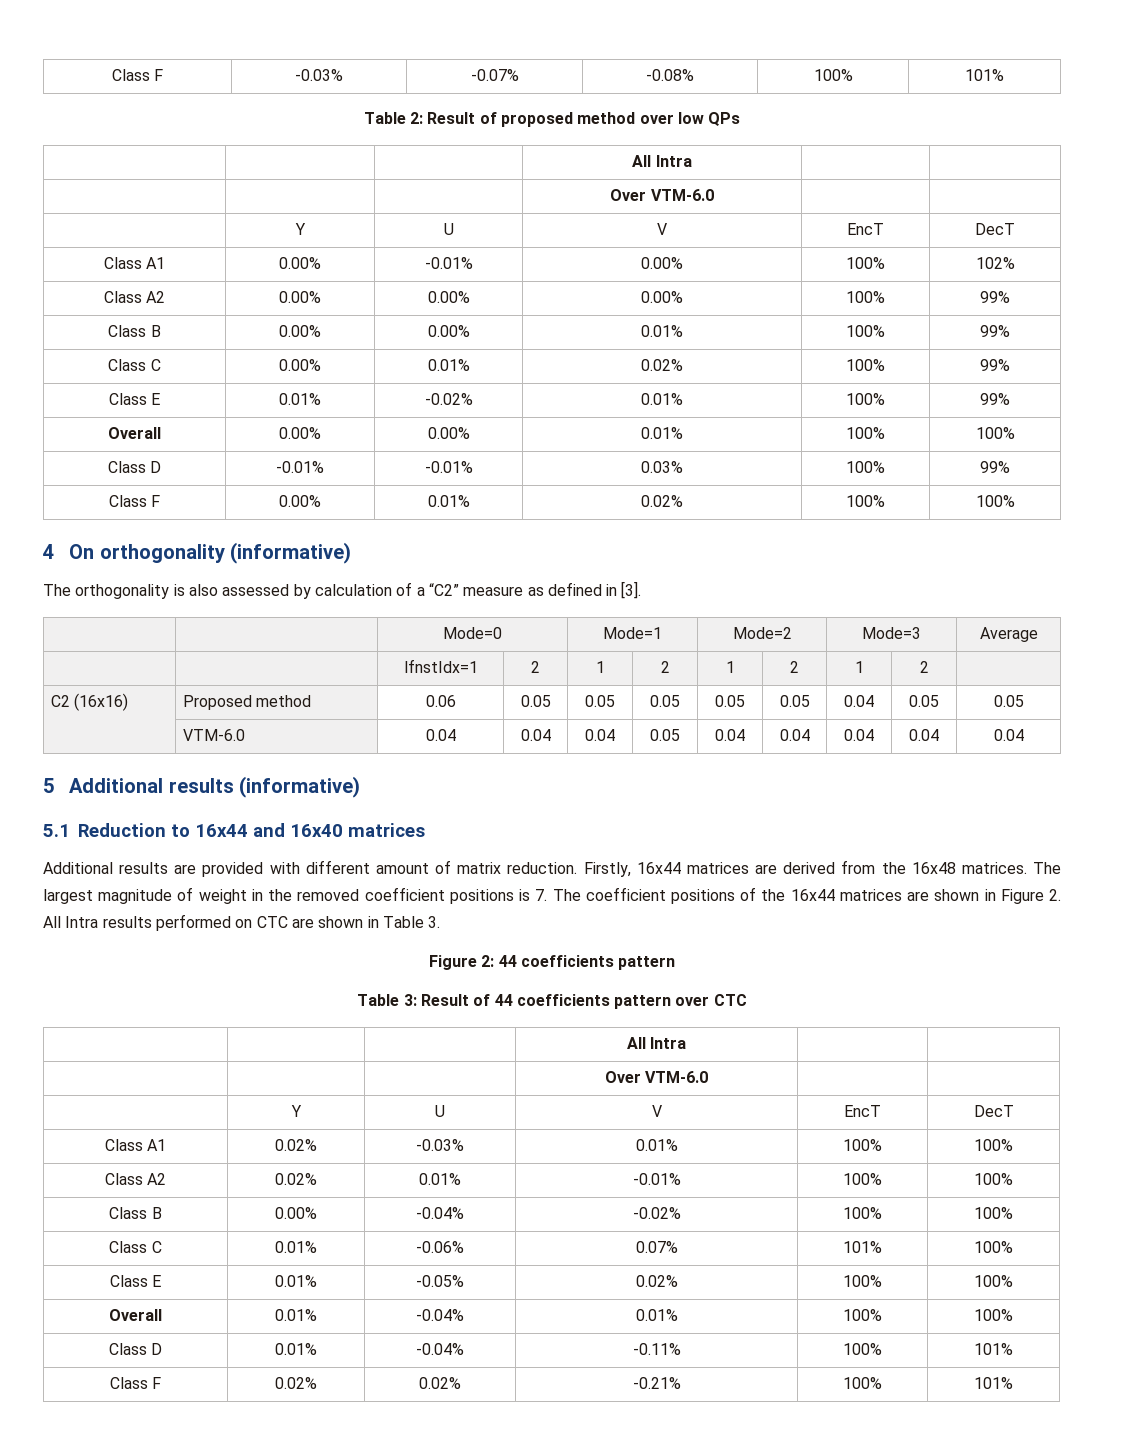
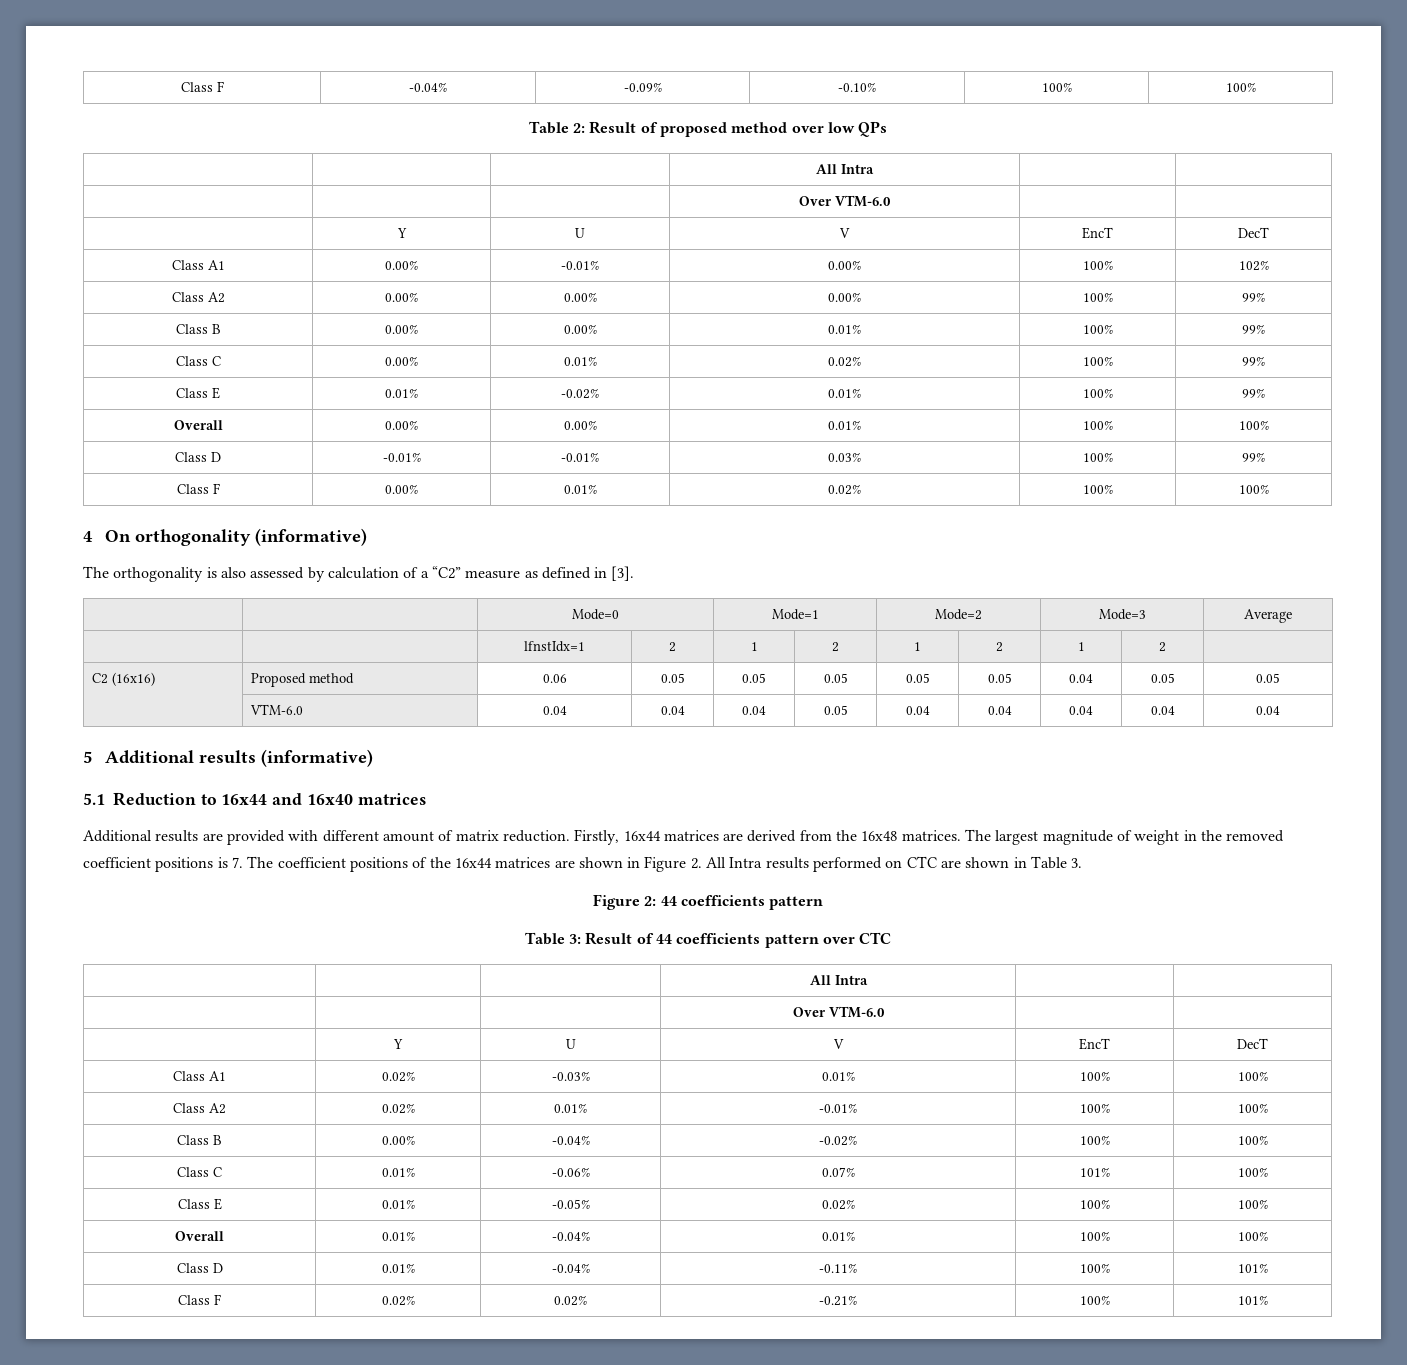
- Class F | -0.03% | -0.07% | -0.08% | 100% | 101%
+ Class F | -0.04% | -0.09% | -0.10% | 100% | 100%

